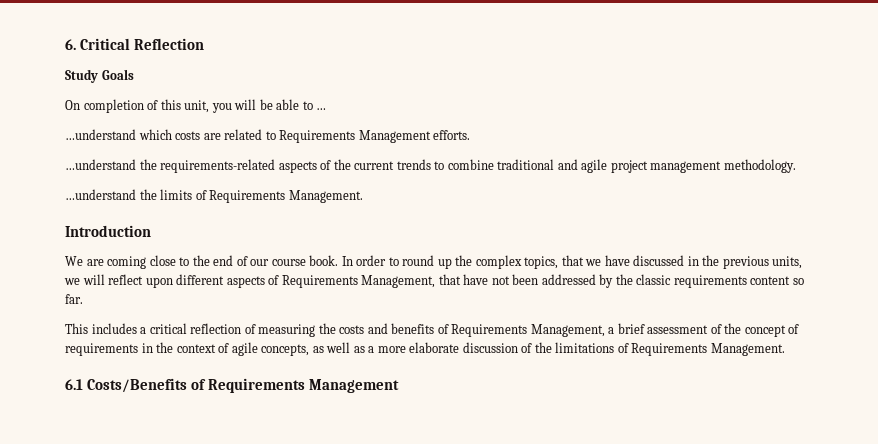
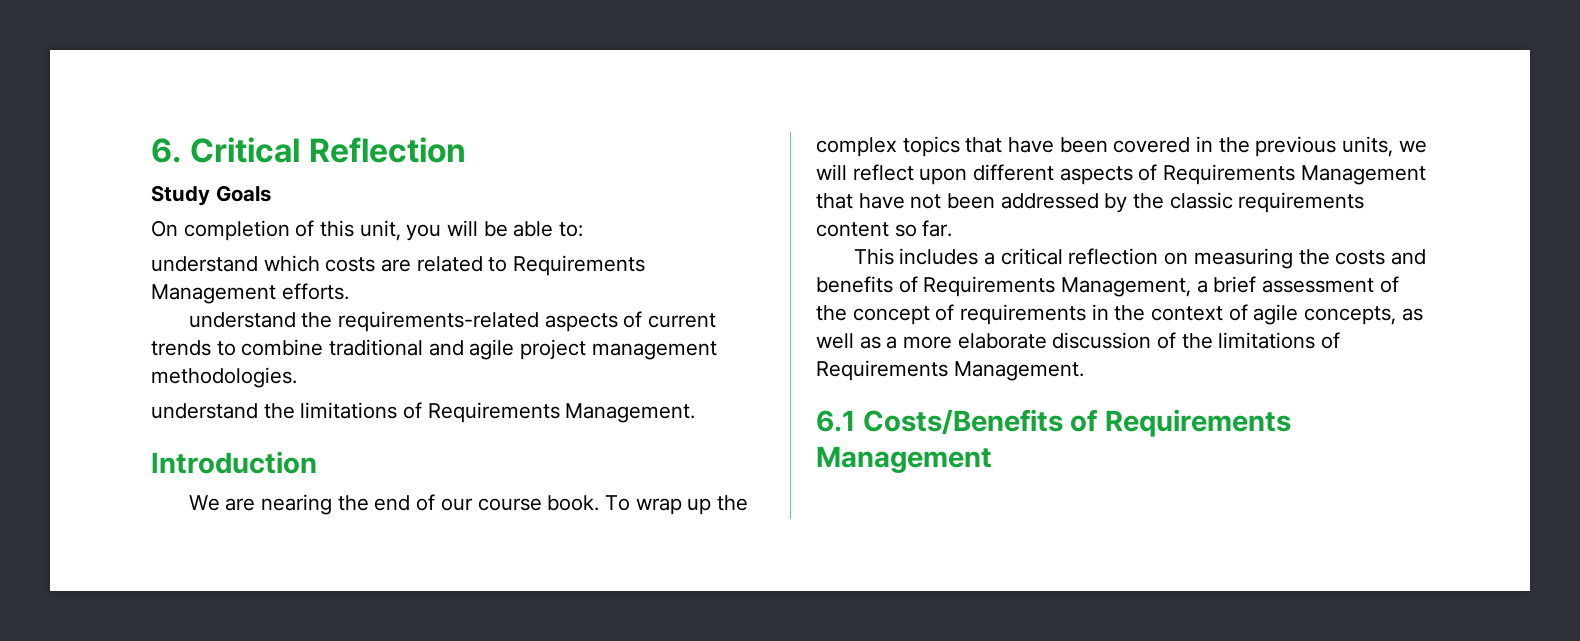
- On completion of this unit, you will be able to …
- …understand which costs are related to Requirements Management efforts.
+ On completion of this unit, you will be able to:
+ understand which costs are related to Requirements Management efforts.
- …understand the requirements-related aspects of the current trends to combine traditional and agile project management methodology.
- …understand the limits of Requirements Management.
+ understand the requirements-related aspects of current trends to combine traditional and agile project management methodologies.
+ understand the limitations of Requirements Management.
- We are coming close to the end of our course book.
+ We are nearing the end of our course book.
- In order to round up the complex topics, that we have discussed in the previous units, we will reflect upon different aspects of Requirements Management, that have not been addressed by the classic requirements content so far.
+ To wrap up the complex topics that have been covered in the previous units, we will reflect upon different aspects of Requirements Management that have not been addressed by the classic requirements content so far.
- This includes a critical reflection of measuring the costs and benefits of Requirements Management, a brief assessment of the concept of requirements in the context of agile concepts, as well as a more elaborate discussion of the limitations of Requirements Management.
+ This includes a critical reflection on measuring the costs and benefits of Requirements Management, a brief assessment of the concept of requirements in the context of agile concepts, as well as a more elaborate discussion of the limitations of Requirements Management.

